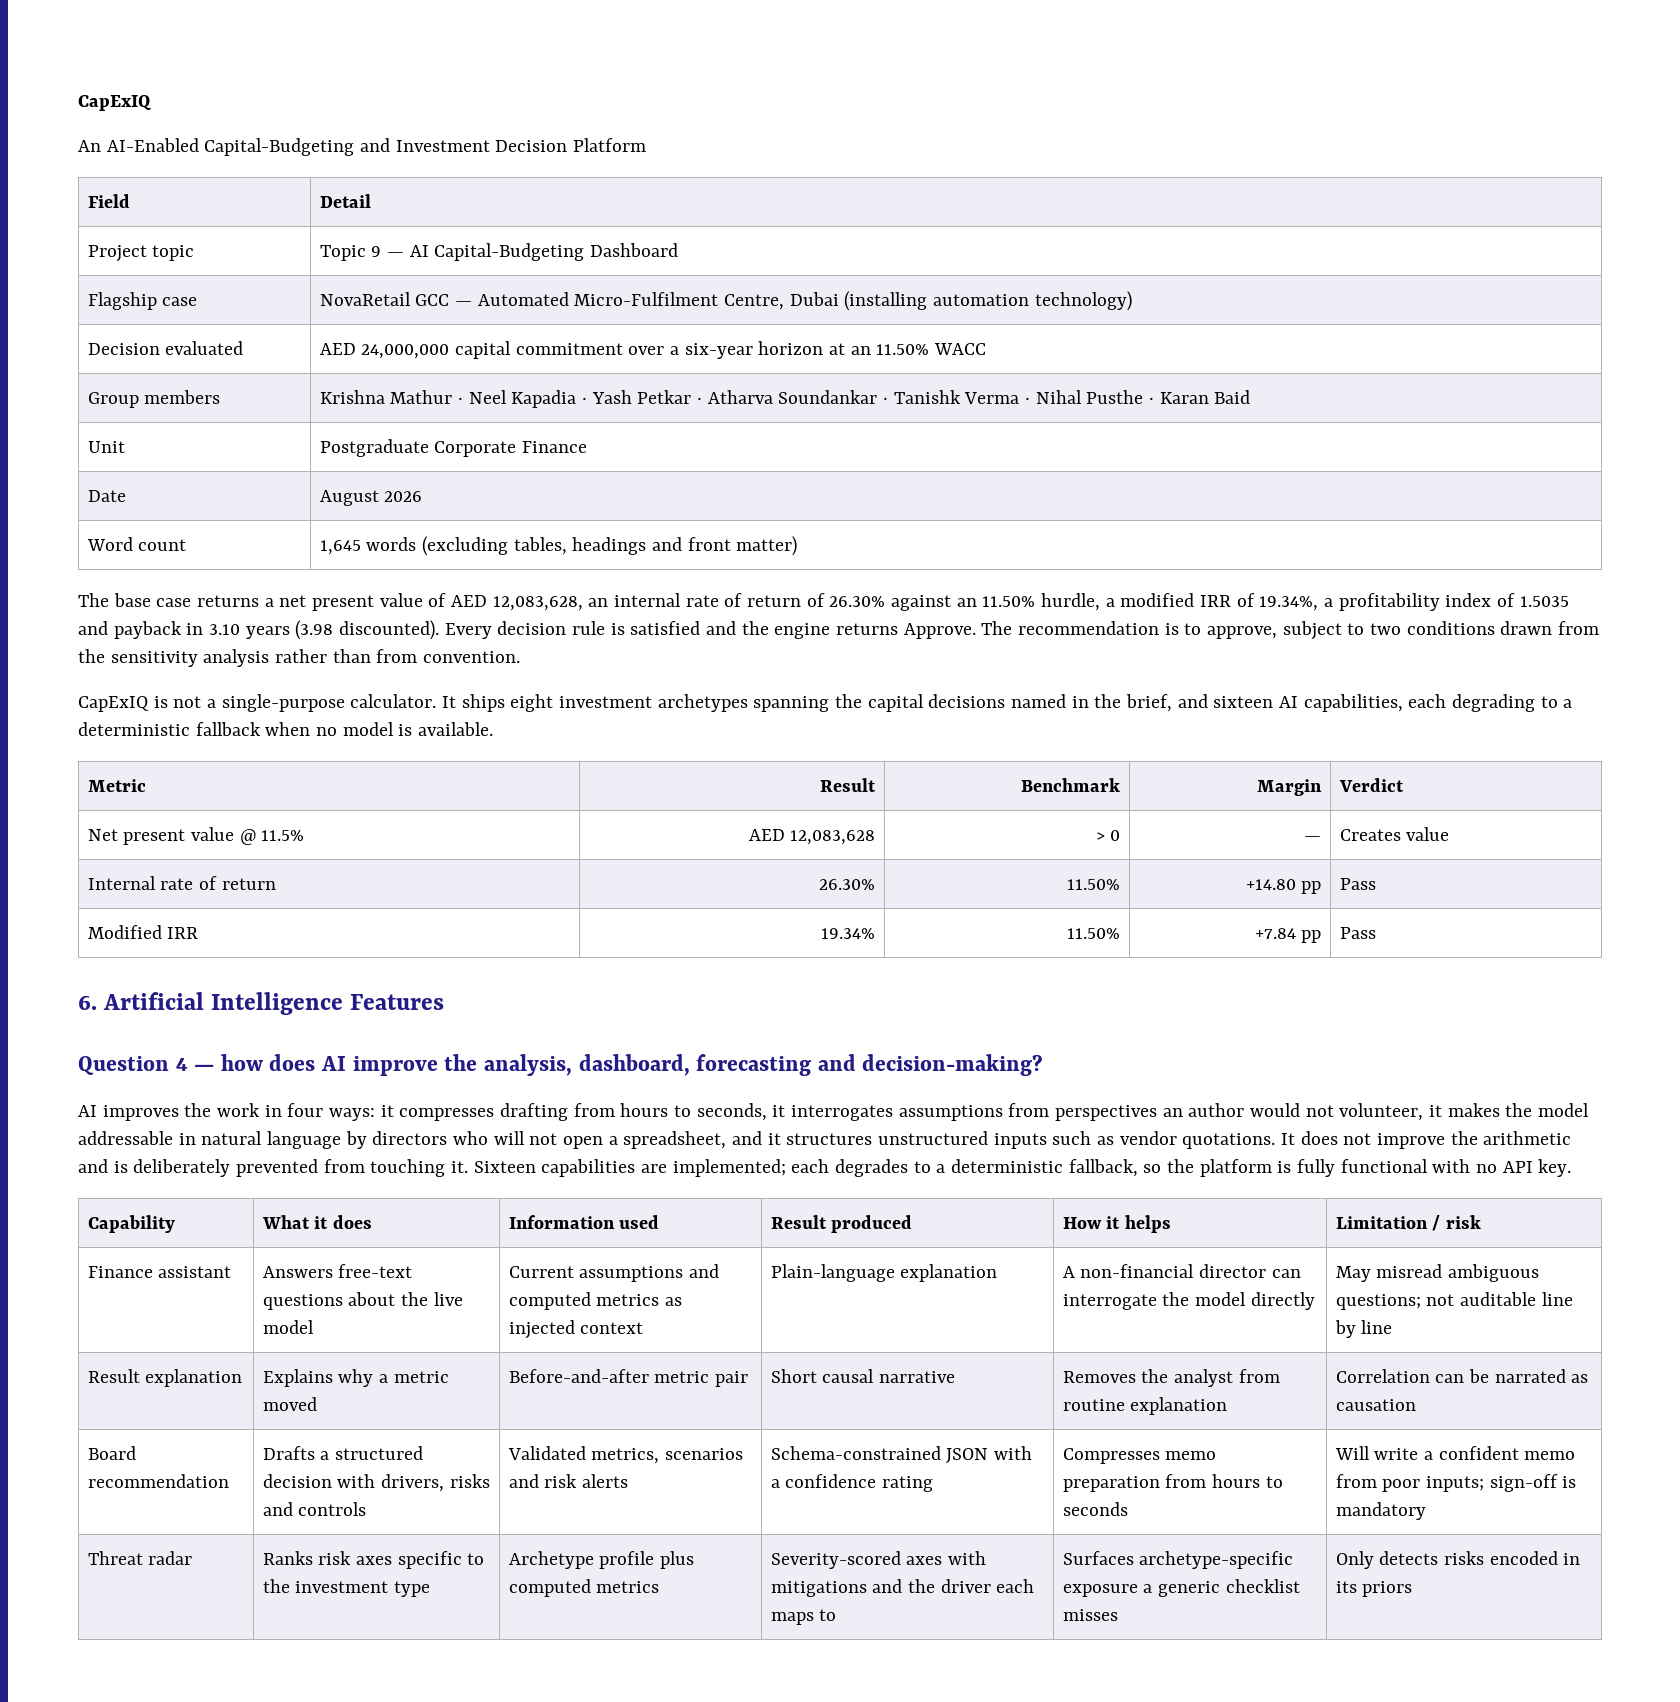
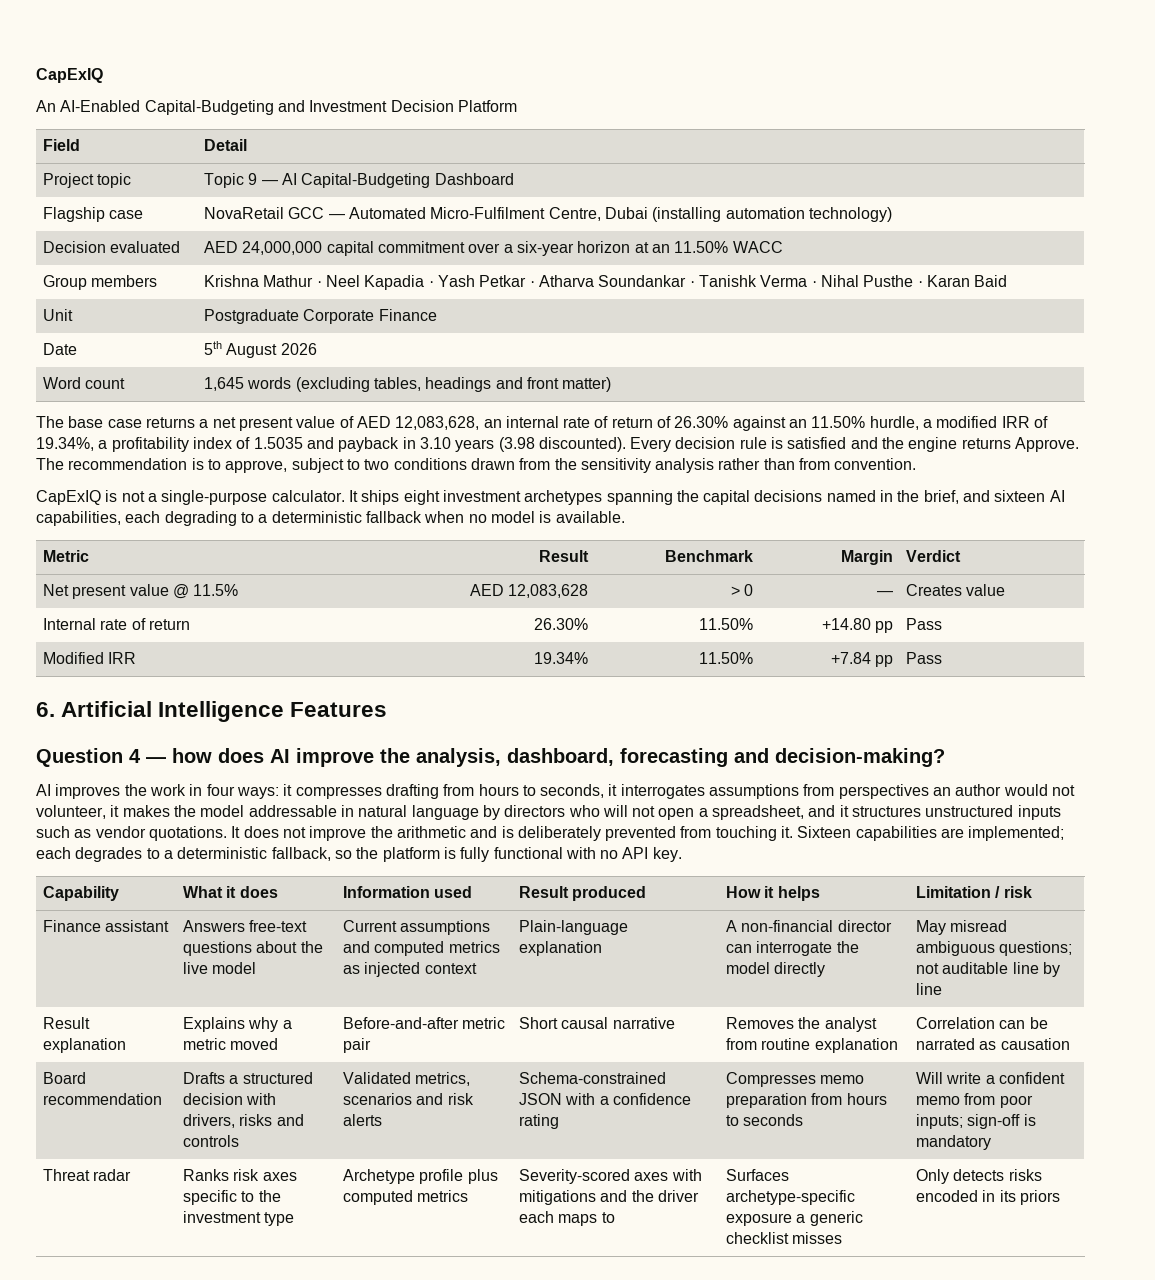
- Date | August 2026
+ Date | 5th August 2026

